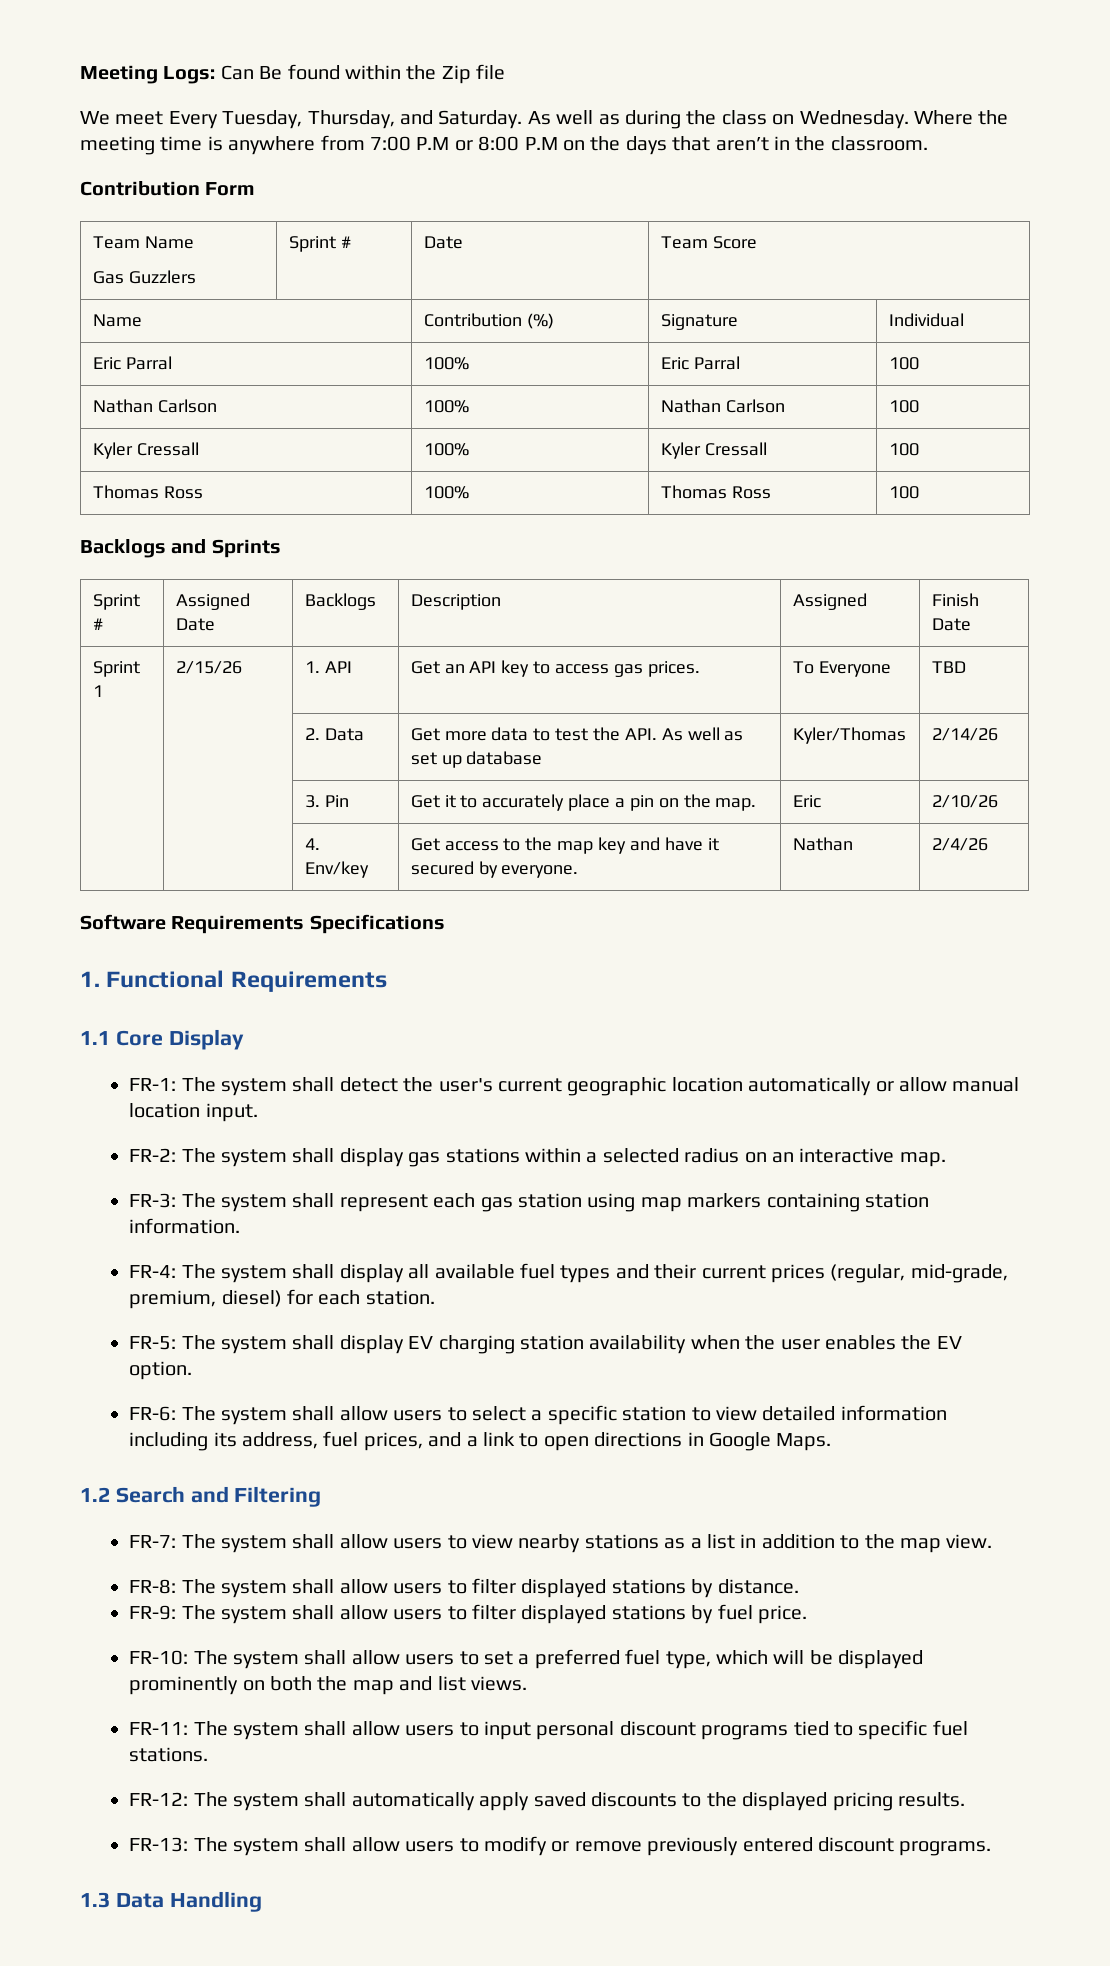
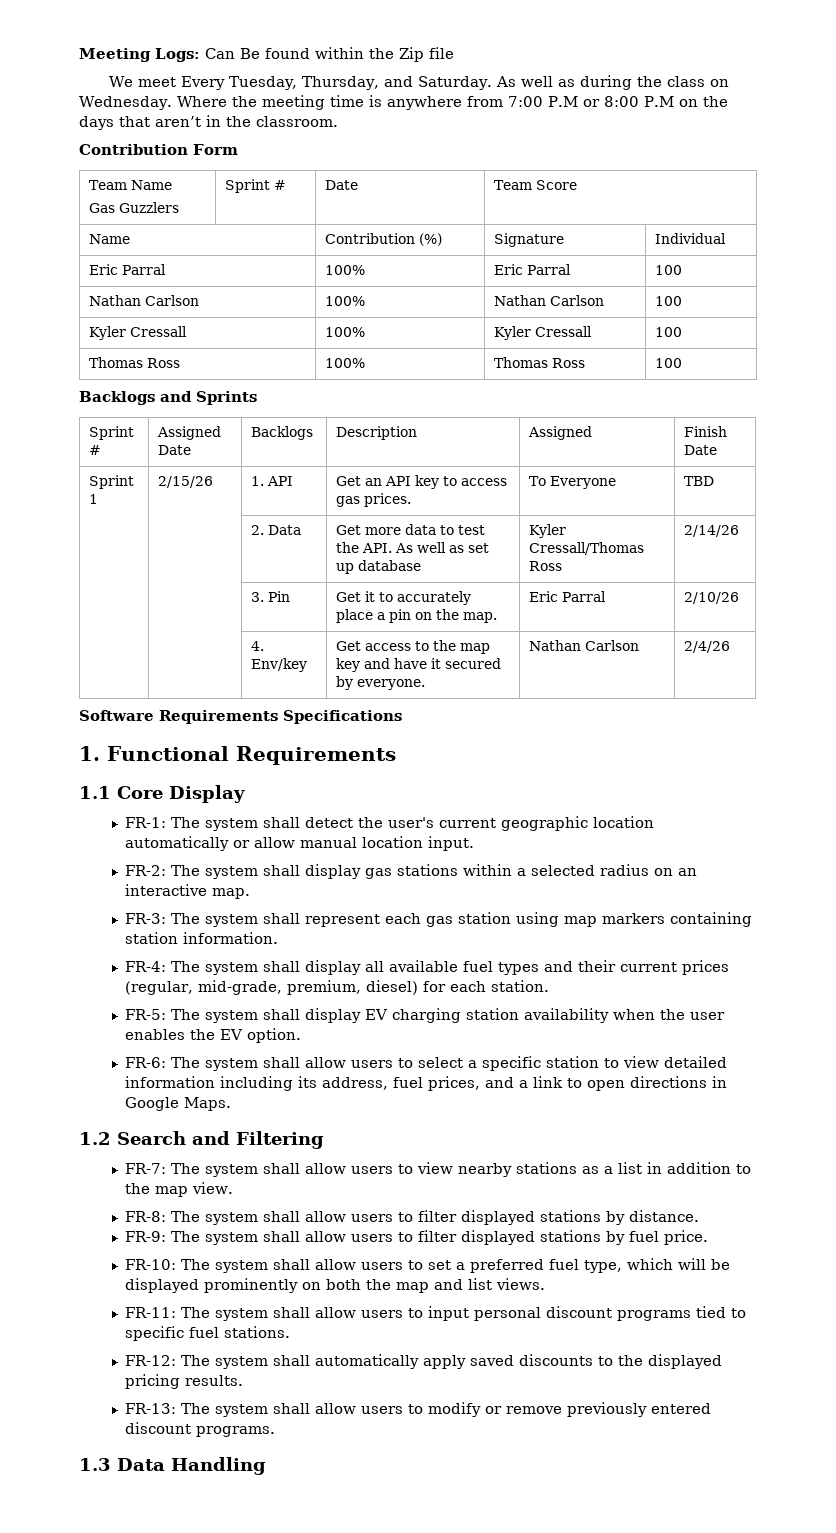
- | | 2. Data | Get more data to test the API. As well as set up database | Kyler/Thomas | 2/14/26
+ | | 2. Data | Get more data to test the API. As well as set up database | Kyler Cressall/Thomas Ross | 2/14/26
- | | 3. Pin | Get it to accurately place a pin on the map. | Eric | 2/10/26
+ | | 3. Pin | Get it to accurately place a pin on the map. | Eric Parral | 2/10/26
- | | 4. Env/key | Get access to the map key and have it secured by everyone. | Nathan | 2/4/26
+ | | 4. Env/key | Get access to the map key and have it secured by everyone. | Nathan Carlson | 2/4/26

